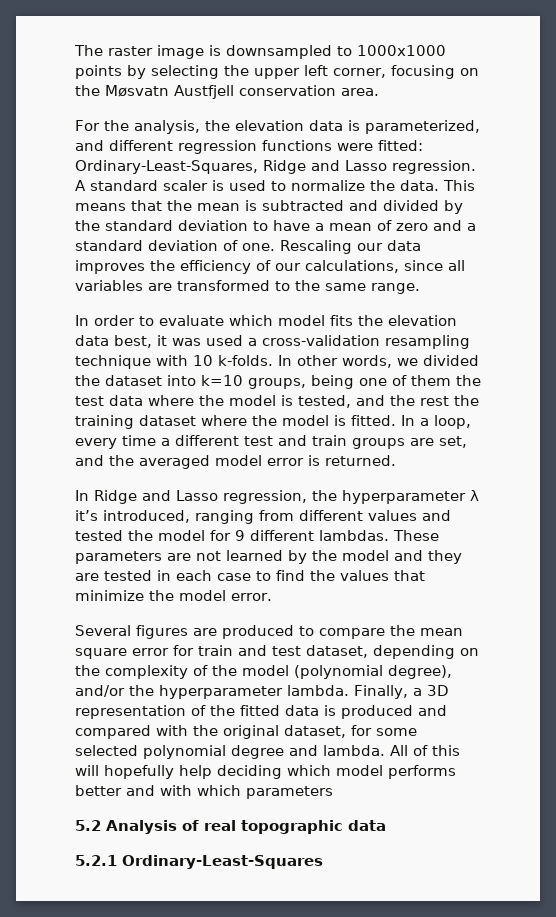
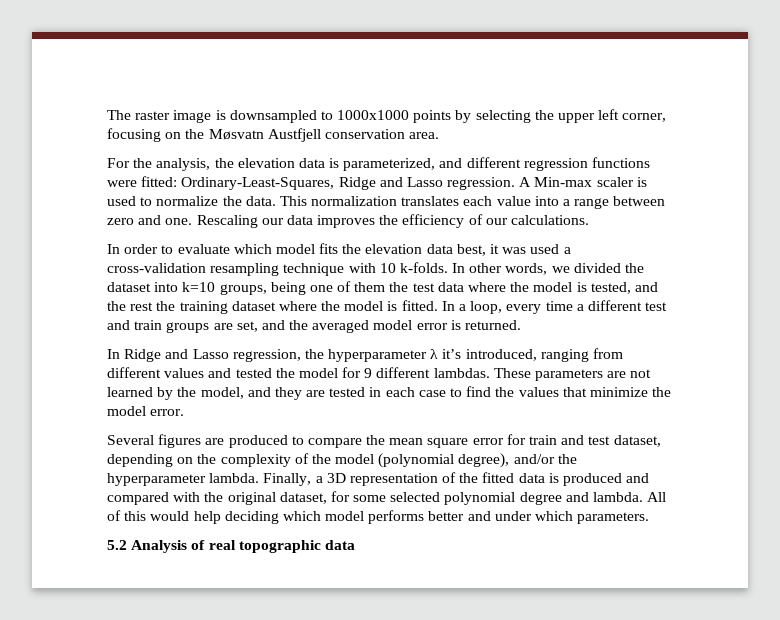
- A standard scaler is used to normalize the data.
+ A Min-max scaler is used to normalize the data.
- This means that the mean is subtracted and divided by the standard deviation to have a mean of zero and a standard deviation of one.
+ This normalization translates each value into a range between zero and one.
- Rescaling our data improves the efficiency of our calculations, since all variables are transformed to the same range.
+ Rescaling our data improves the efficiency of our calculations.
- These parameters are not learned by the model and they are tested in each case to find the values that minimize the model error.
+ These parameters are not learned by the model, and they are tested in each case to find the values that minimize the model error.
- All of this will hopefully help deciding which model performs better and with which parameters
+ All of this would help deciding which model performs better and under which parameters.
- 5.2.1 Ordinary-Least-Squares

